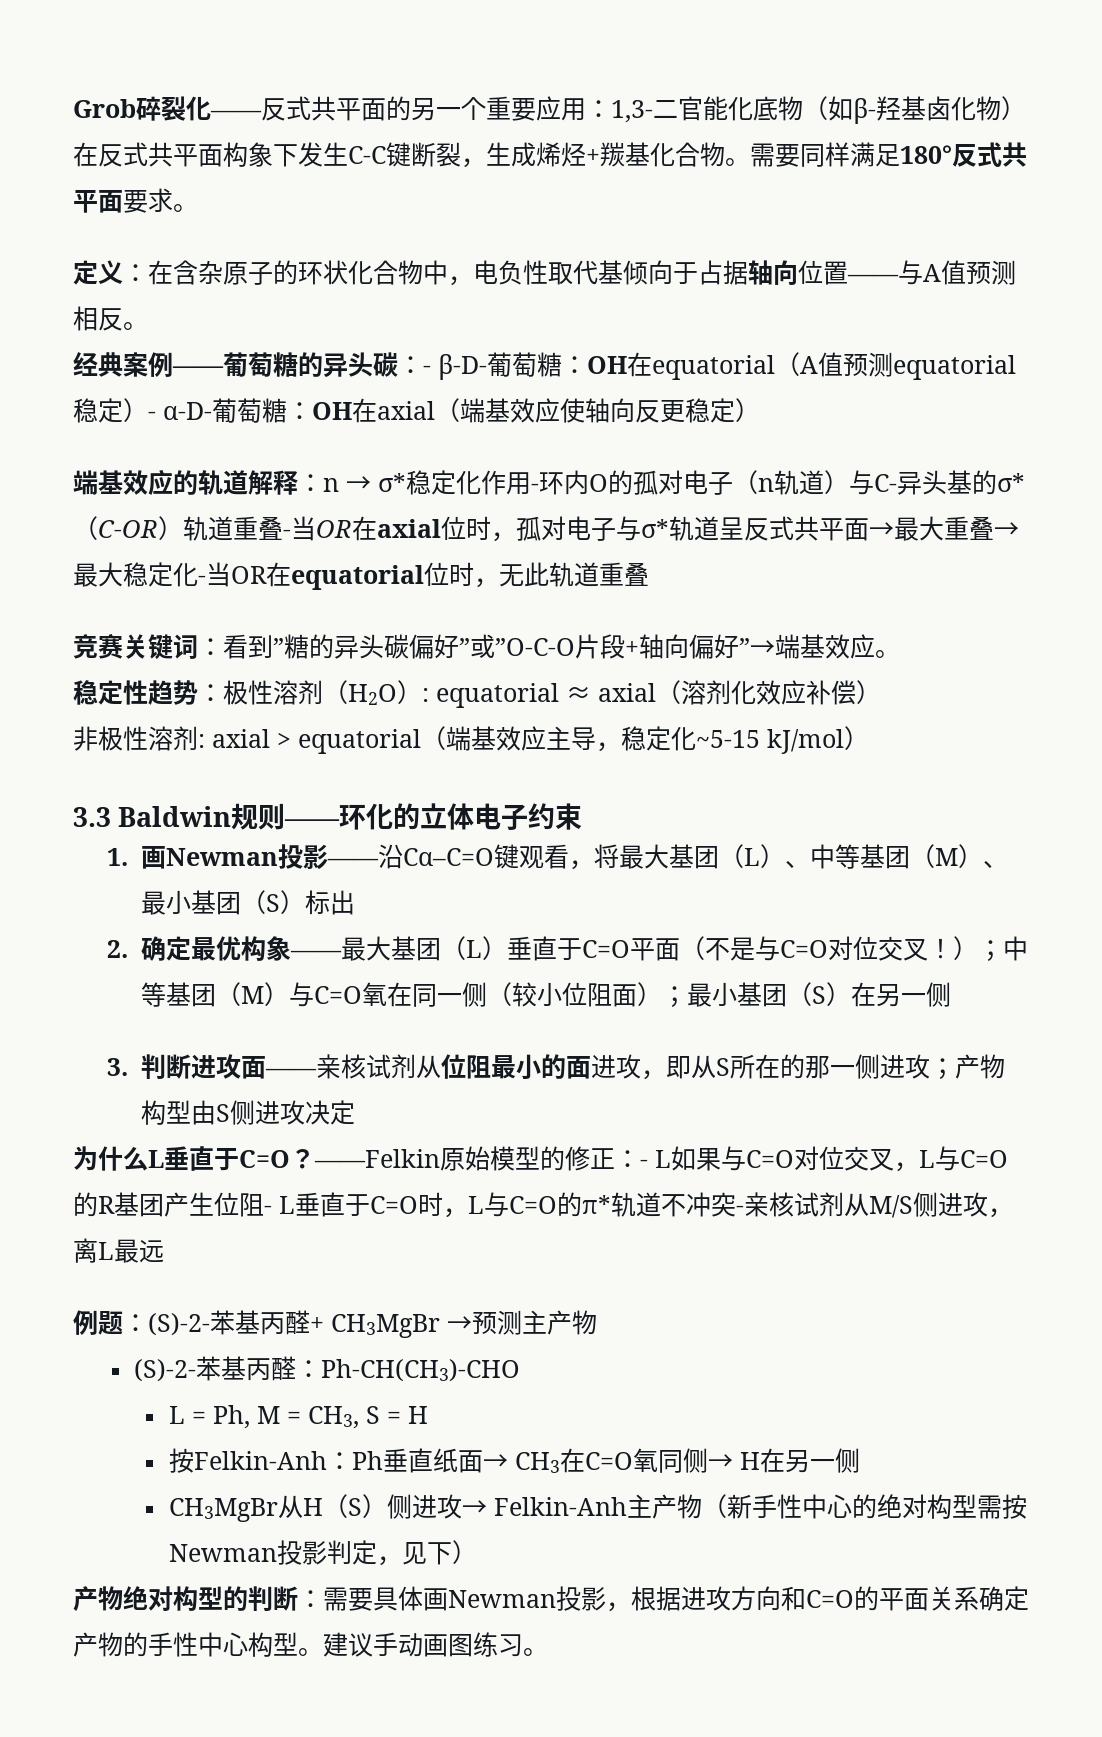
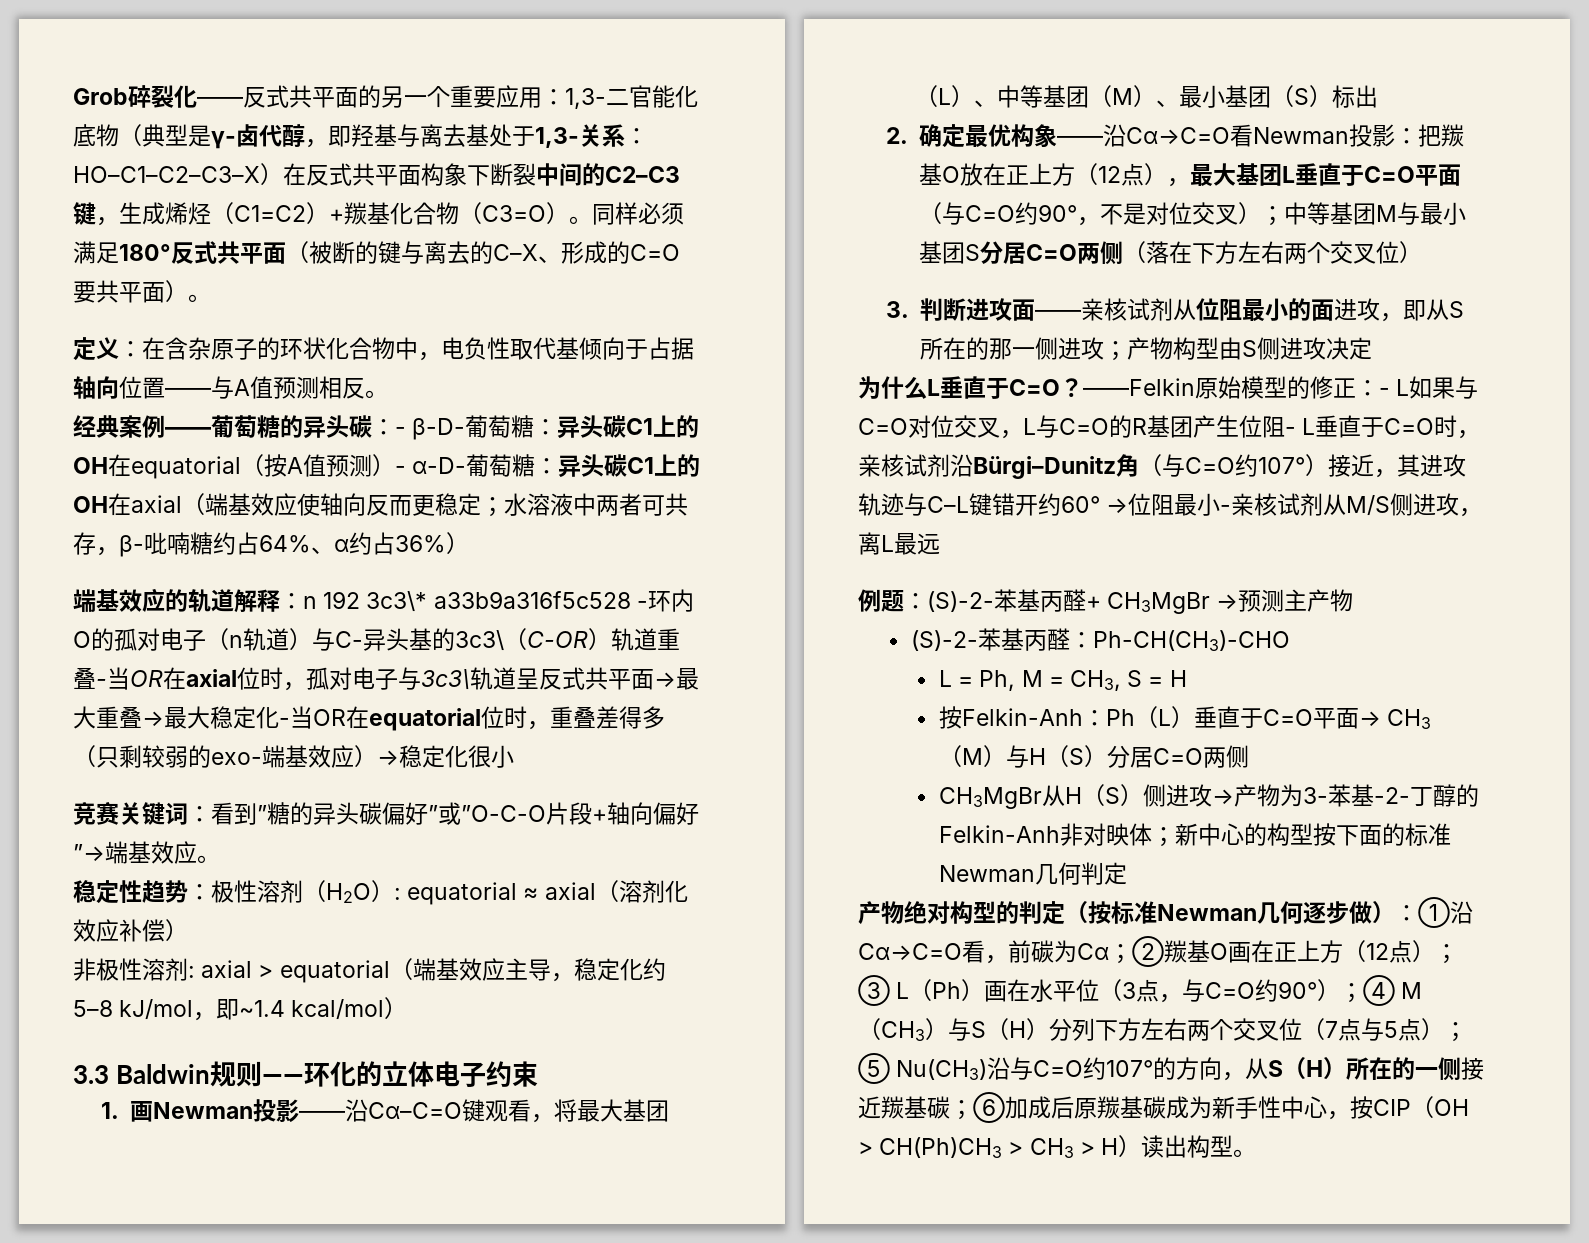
- Grob碎裂化——反式共平面的另一个重要应用：1,3-二官能化底物（如β-羟基卤化物）在反式共平面构象下发生C-C键断裂，生成烯烃+羰基化合物。需要同样满足180°反式共平面要求。
+ Grob碎裂化——反式共平面的另一个重要应用：1,3-二官能化底物（典型是γ-卤代醇，即羟基与离去基处于1,3-关系：HO–C1–C2–C3–X）在反式共平面构象下断裂中间的C2–C3键，生成烯烃（C1=C2）+羰基化合物（C3=O）。同样必须满足180°反式共平面（被断的键与离去的C–X、形成的C=O要共平面）。
- 经典案例——葡萄糖的异头碳：- β-D-葡萄糖：OH在equatorial（A值预测equatorial稳定）- α-D-葡萄糖：OH在axial（端基效应使轴向反更稳定）
+ 经典案例——葡萄糖的异头碳：- β-D-葡萄糖：异头碳C1上的OH在equatorial（按A值预测）- α-D-葡萄糖：异头碳C1上的OH在axial（端基效应使轴向反而更稳定；水溶液中两者可共存，β-吡喃糖约占64%、α约占36%）
- 端基效应的轨道解释：n → σ*稳定化作用-环内O的孤对电子（n轨道）与C-异头基的σ*（C-OR）轨道重叠-当OR在axial位时，孤对电子与σ*轨道呈反式共平面→最大重叠→最大稳定化-当OR在equatorial位时，无此轨道重叠
+ 端基效应的轨道解释：n 192 3c3\* a33b9a316f5c528 -环内O的孤对电子（n轨道）与C-异头基的3c3\（C-OR）轨道重叠-当OR在axial位时，孤对电子与3c3\轨道呈反式共平面→最大重叠→最大稳定化-当OR在equatorial位时，重叠差得多（只剩较弱的exo-端基效应）→稳定化很小
- 非极性溶剂: axial > equatorial（端基效应主导，稳定化~5-15 kJ/mol）
+ 非极性溶剂: axial > equatorial（端基效应主导，稳定化约5–8 kJ/mol，即~1.4 kcal/mol）
- 2.确定最优构象——最大基团（L）垂直于C=O平面（不是与C=O对位交叉！）；中等基团（M）与C=O氧在同一侧（较小位阻面）；最小基团（S）在另一侧
+ 2.确定最优构象——沿Cα→C=O看Newman投影：把羰基O放在正上方（12点），最大基团L垂直于C=O平面（与C=O约90°，不是对位交叉）；中等基团M与最小基团S分居C=O两侧（落在下方左右两个交叉位）
- ——Felkin原始模型的修正：- L如果与C=O对位交叉，L与C=O的R基团产生位阻- L垂直于C=O时，L与C=O的π*轨道不冲突-亲核试剂从M/S侧进攻，离L最远
+ ——Felkin原始模型的修正：- L如果与C=O对位交叉，L与C=O的R基团产生位阻- L垂直于C=O时，亲核试剂沿Bürgi–Dunitz角（与C=O约107°）接近，其进攻轨迹与C–L键错开约60° →位阻最小-亲核试剂从M/S侧进攻，离L最远
- 按Felkin-Anh：Ph垂直纸面→ CH3在C=O氧同侧→ H在另一侧
+ 按Felkin-Anh：Ph（L）垂直于C=O平面→ CH3（M）与H（S）分居C=O两侧
- CH3MgBr从H（S）侧进攻→ Felkin-Anh主产物（新手性中心的绝对构型需按Newman投影判定，见下）
+ CH3MgBr从H（S）侧进攻→产物为3-苯基-2-丁醇的Felkin-Anh非对映体；新中心的构型按下面的标准Newman几何判定
- 产物绝对构型的判断：需要具体画Newman投影，根据进攻方向和C=O的平面关系确定产物的手性中心构型。建议手动画图练习。
+ 产物绝对构型的判定（按标准Newman几何逐步做）：①沿Cα→C=O看，前碳为Cα；②羰基O画在正上方（12点）；③ L（Ph）画在水平位（3点，与C=O约90°）；④ M（CH3）与S（H）分列下方左右两个交叉位（7点与5点）；⑤ Nu(CH3)沿与C=O约107°的方向，从S（H）所在的一侧接近羰基碳；⑥加成后原羰基碳成为新手性中心，按CIP（OH > CH(Ph)CH3 > CH3 > H）读出构型。

